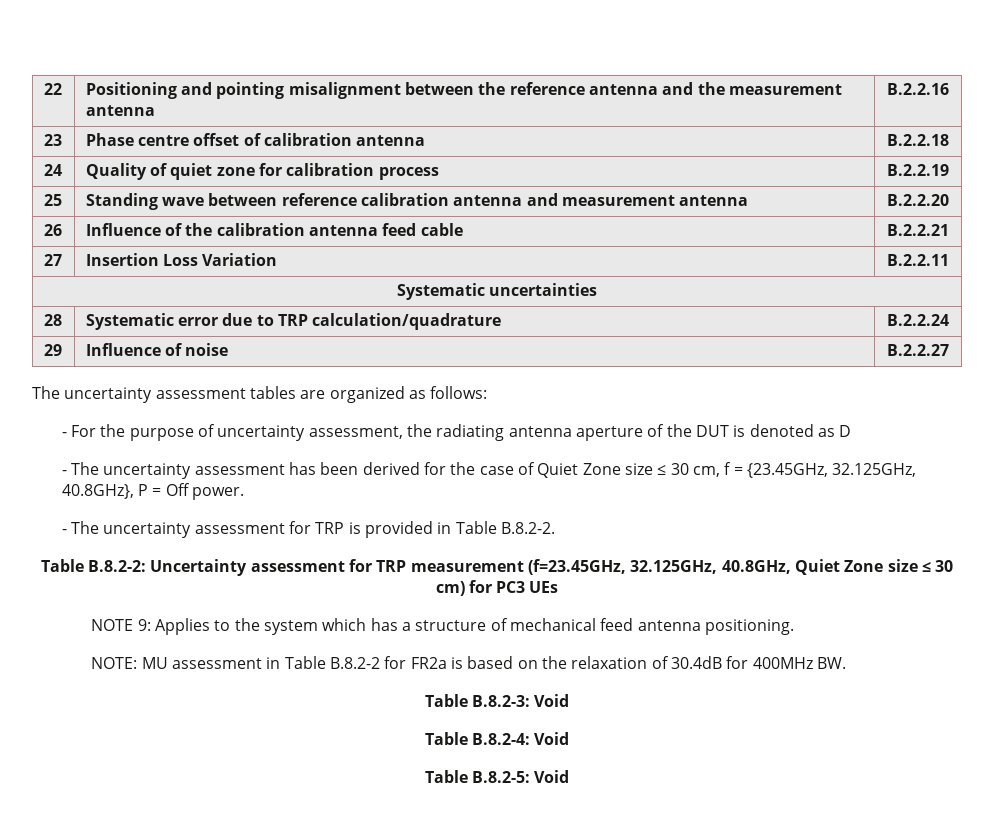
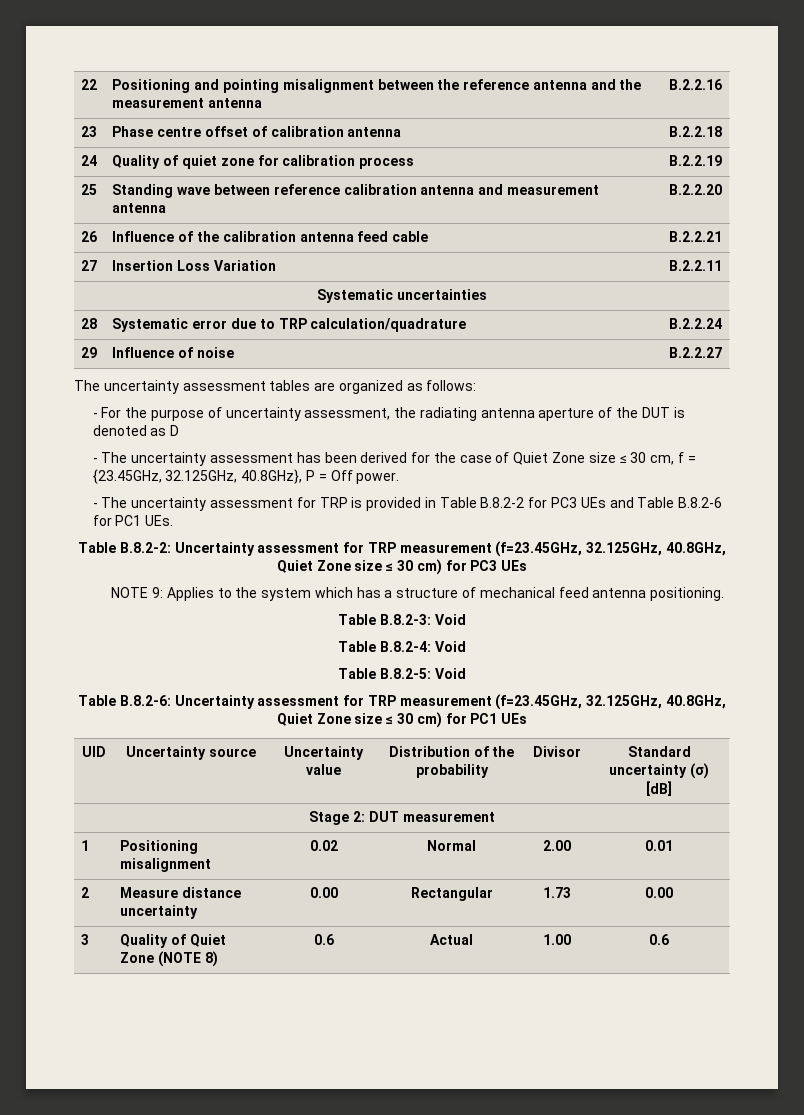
- - The uncertainty assessment for TRP is provided in Table B.8.2-2.
+ - The uncertainty assessment for TRP is provided in Table B.8.2-2 for PC3 UEs and Table B.8.2-6 for PC1 UEs.
- NOTE: MU assessment in Table B.8.2-2 for FR2a is based on the relaxation of 30.4dB for 400MHz BW.
+ Table B.8.2-6: Uncertainty assessment for TRP measurement (f=23.45GHz, 32.125GHz, 40.8GHz, Quiet Zone size ≤ 30 cm) for PC1 UEs
+ UID | Uncertainty source | Uncertainty value | Distribution of the probability | Divisor | Standard uncertainty (σ) [dB]
+ Stage 2: DUT measurement
+ 1 | Positioning misalignment | 0.02 | Normal | 2.00 | 0.01
+ 2 | Measure distance uncertainty | 0.00 | Rectangular | 1.73 | 0.00
+ 3 | Quality of Quiet Zone (NOTE 8) | 0.6 | Actual | 1.00 | 0.6

